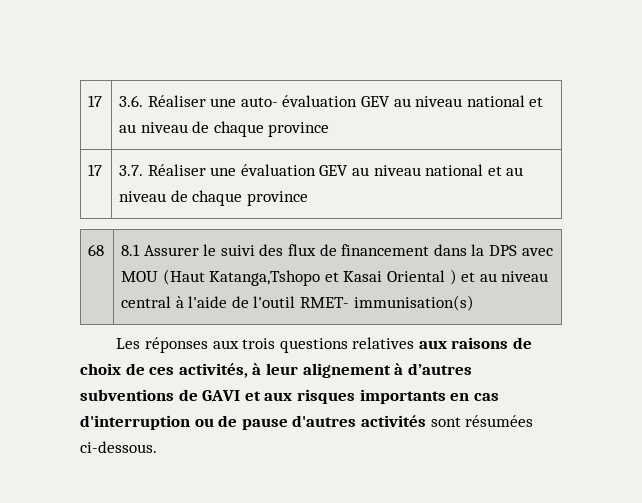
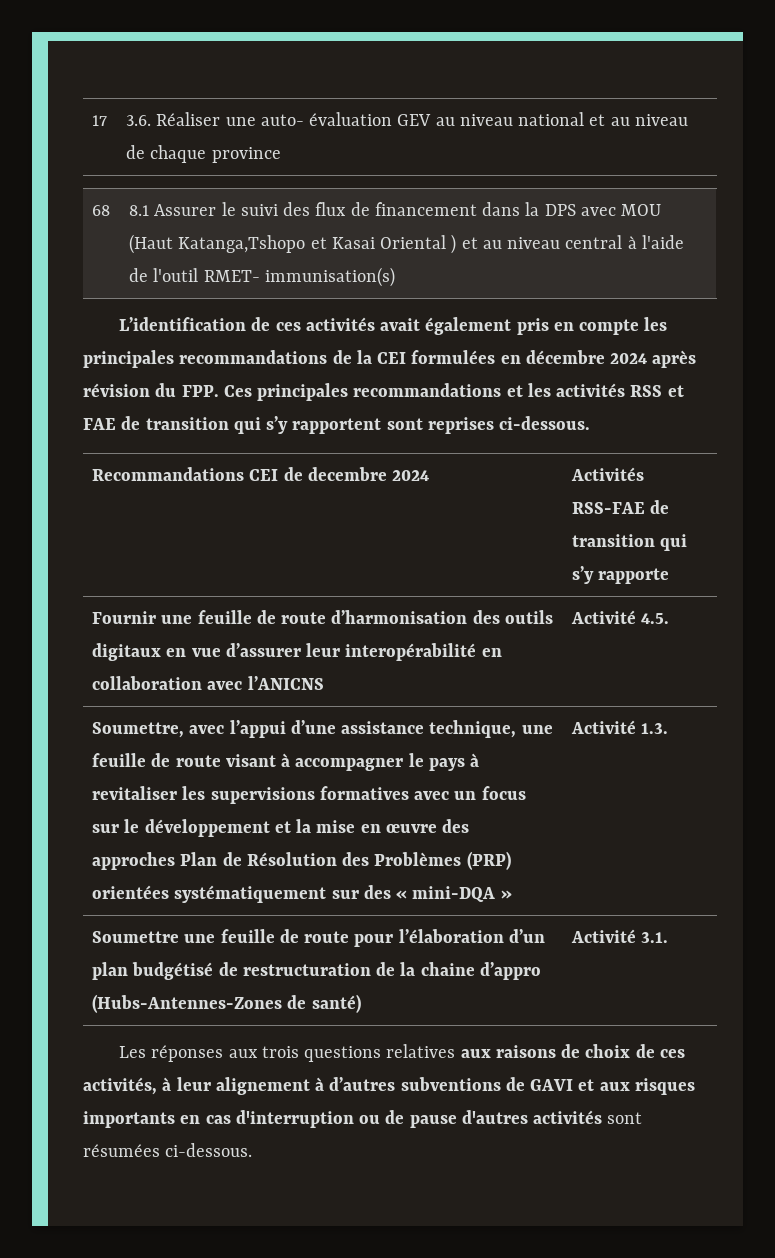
- 17 | 3.7. Réaliser une évaluation GEV au niveau national et au niveau de chaque province
+ L’identification de ces activités avait également pris en compte les principales recommandations de la CEI formulées en décembre 2024 après révision du FPP. Ces principales recommandations et les activités RSS et FAE de transition qui s’y rapportent sont reprises ci-dessous.
+ Recommandations CEI de decembre 2024 | Activités RSS-FAE de transition qui s’y rapporte
+ Fournir une feuille de route d’harmonisation des outils digitaux en vue d’assurer leur interopérabilité en collaboration avec l’ANICNS | Activité 4.5.
+ Soumettre, avec l’appui d’une assistance technique, une feuille de route visant à accompagner le pays à revitaliser les supervisions formatives avec un focus sur le développement et la mise en œuvre des approches Plan de Résolution des Problèmes (PRP) orientées systématiquement sur des « mini-DQA » | Activité 1.3.
+ Soumettre une feuille de route pour l’élaboration d’un plan budgétisé de restructuration de la chaine d’appro (Hubs-Antennes-Zones de santé) | Activité 3.1.

